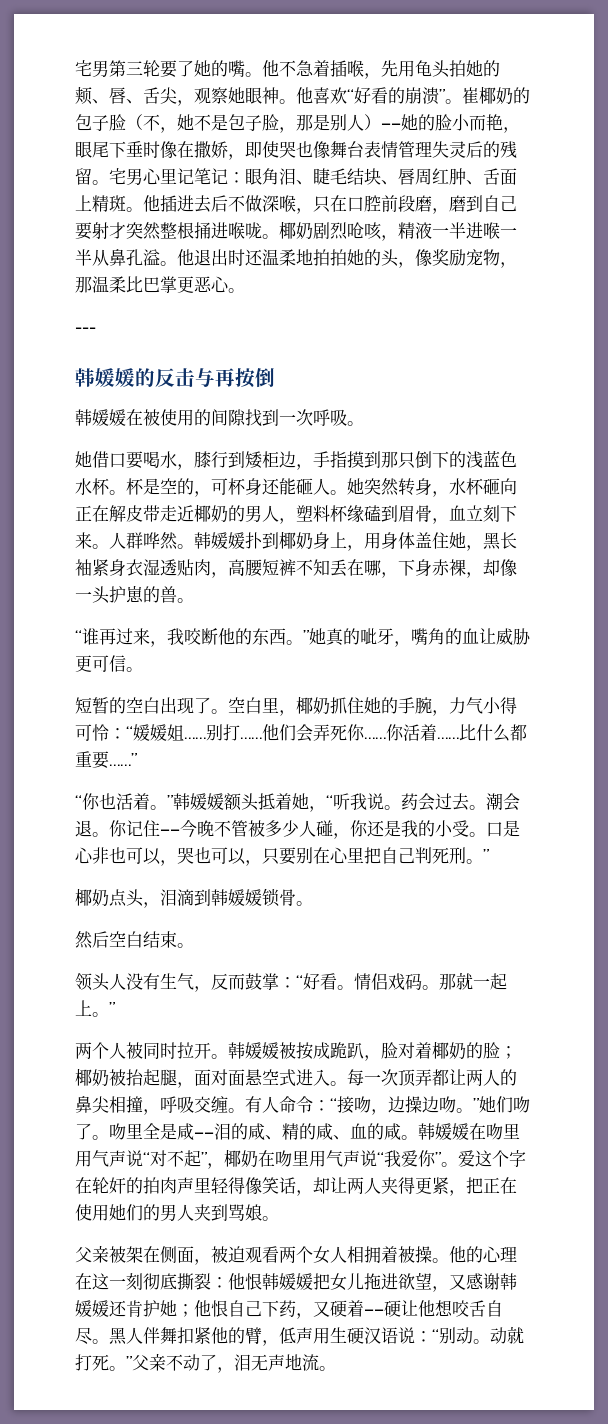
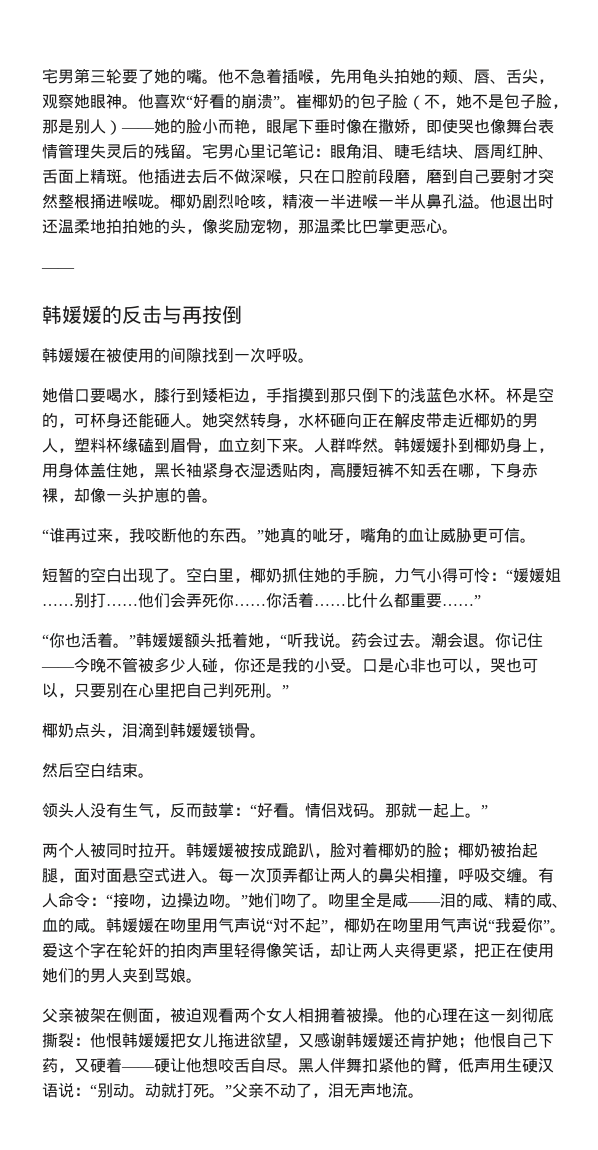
  他退出时还温柔地拍拍她的头，像奖励宠物，那温柔比巴掌更恶心。
- ---
+ ——

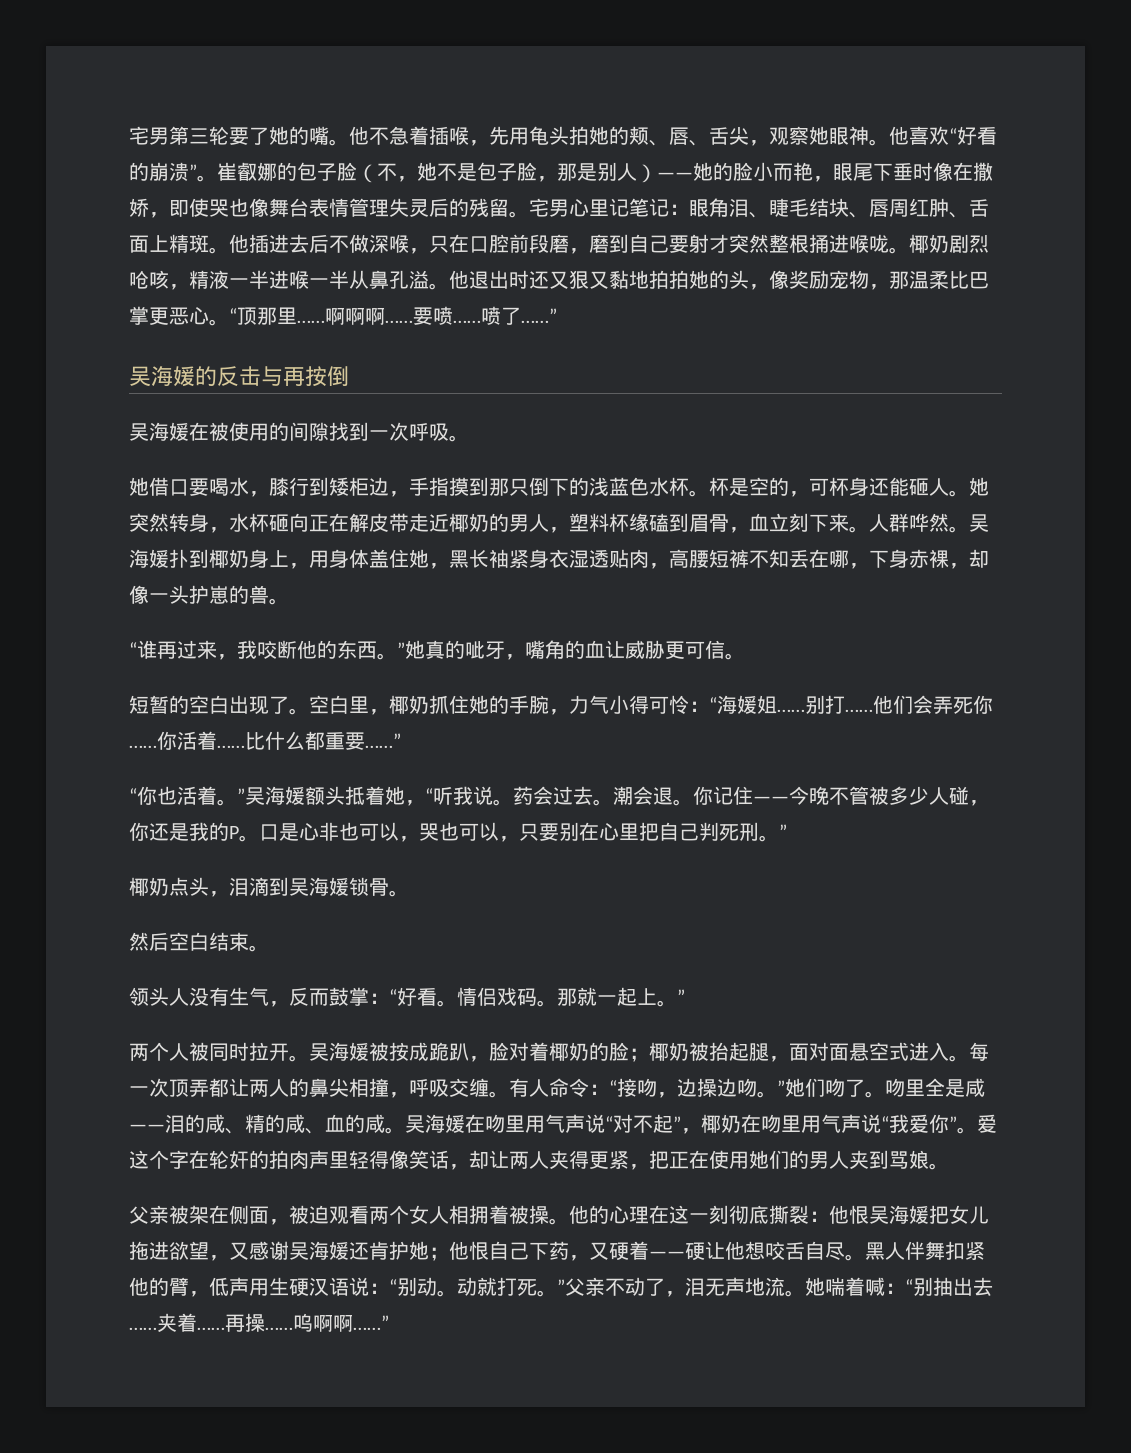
- 崔椰奶的包子脸（不，她不是包子脸，那是别人）——她的脸小而艳，眼尾下垂时像在撒娇，即使哭也像舞台表情管理失灵后的残留。
+ 崔叡娜的包子脸（不，她不是包子脸，那是别人）——她的脸小而艳，眼尾下垂时像在撒娇，即使哭也像舞台表情管理失灵后的残留。
- 他退出时还温柔地拍拍她的头，像奖励宠物，那温柔比巴掌更恶心。
- ——
- 韩媛媛的反击与再按倒
+ 他退出时还又狠又黏地拍拍她的头，像奖励宠物，那温柔比巴掌更恶心。“顶那里……啊啊啊……要喷……喷了……”
+ 吴海媛的反击与再按倒
- 韩媛媛在被使用的间隙找到一次呼吸。
+ 吴海媛在被使用的间隙找到一次呼吸。
- 韩媛媛扑到椰奶身上，用身体盖住她，黑长袖紧身衣湿透贴肉，高腰短裤不知丢在哪，下身赤裸，却像一头护崽的兽。
+ 吴海媛扑到椰奶身上，用身体盖住她，黑长袖紧身衣湿透贴肉，高腰短裤不知丢在哪，下身赤裸，却像一头护崽的兽。
- 空白里，椰奶抓住她的手腕，力气小得可怜：“媛媛姐……
+ 空白里，椰奶抓住她的手腕，力气小得可怜：“海媛姐……
- “你也活着。”韩媛媛额头抵着她，“听我说。
+ “你也活着。”吴海媛额头抵着她，“听我说。
- 你记住——今晚不管被多少人碰，你还是我的小受。
+ 你记住——今晚不管被多少人碰，你还是我的P。
- 椰奶点头，泪滴到韩媛媛锁骨。
+ 椰奶点头，泪滴到吴海媛锁骨。
- 韩媛媛被按成跪趴，脸对着椰奶的脸；椰奶被抬起腿，面对面悬空式进入。
+ 吴海媛被按成跪趴，脸对着椰奶的脸；椰奶被抬起腿，面对面悬空式进入。
- 韩媛媛在吻里用气声说“对不起”，椰奶在吻里用气声说“我爱你”。
+ 吴海媛在吻里用气声说“对不起”，椰奶在吻里用气声说“我爱你”。
- 他的心理在这一刻彻底撕裂：他恨韩媛媛把女儿拖进欲望，又感谢韩媛媛还肯护她；他恨自己下药，又硬着——硬让他想咬舌自尽。
+ 他的心理在这一刻彻底撕裂：他恨吴海媛把女儿拖进欲望，又感谢吴海媛还肯护她；他恨自己下药，又硬着——硬让他想咬舌自尽。
+ 她喘着喊：“别抽出去……夹着……再操……呜啊啊……”

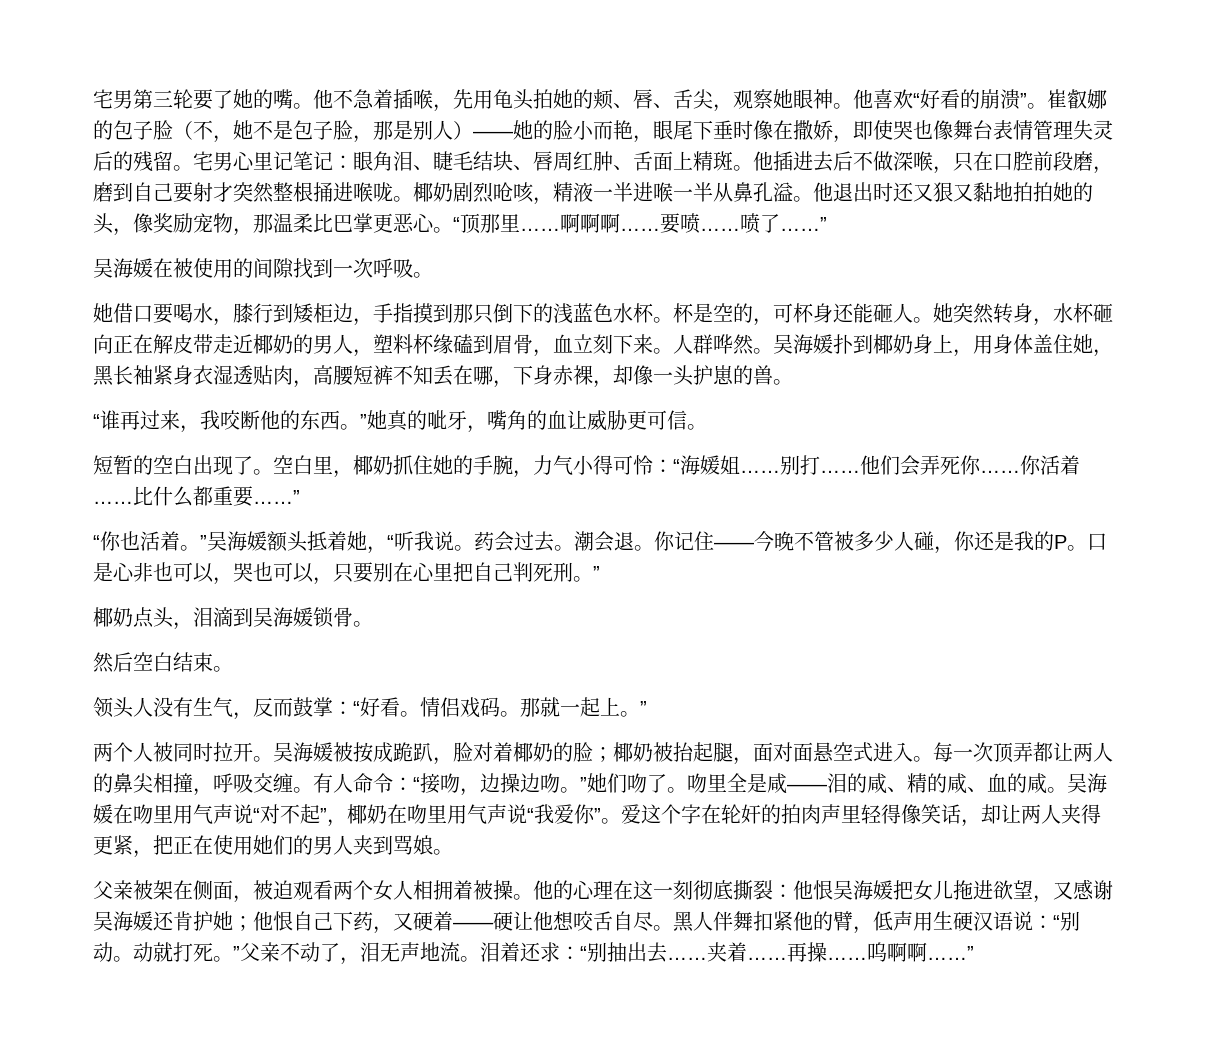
- 吴海媛的反击与再按倒
- 她喘着喊：“别抽出去……
+ 泪着还求：“别抽出去……

